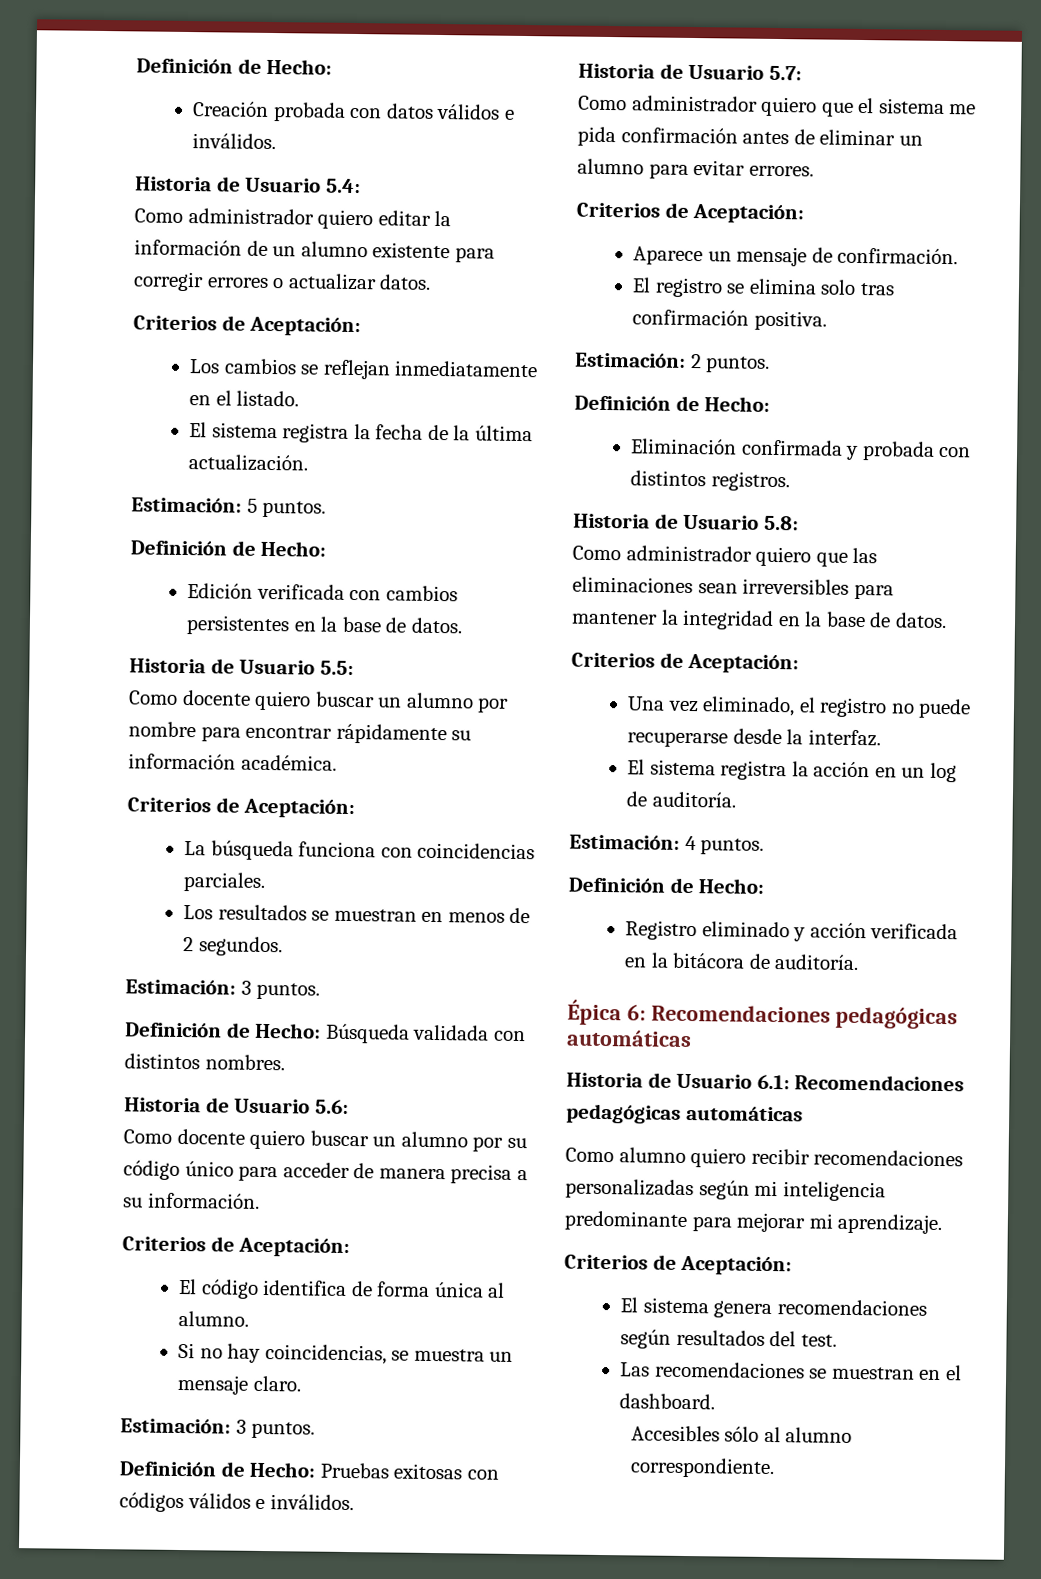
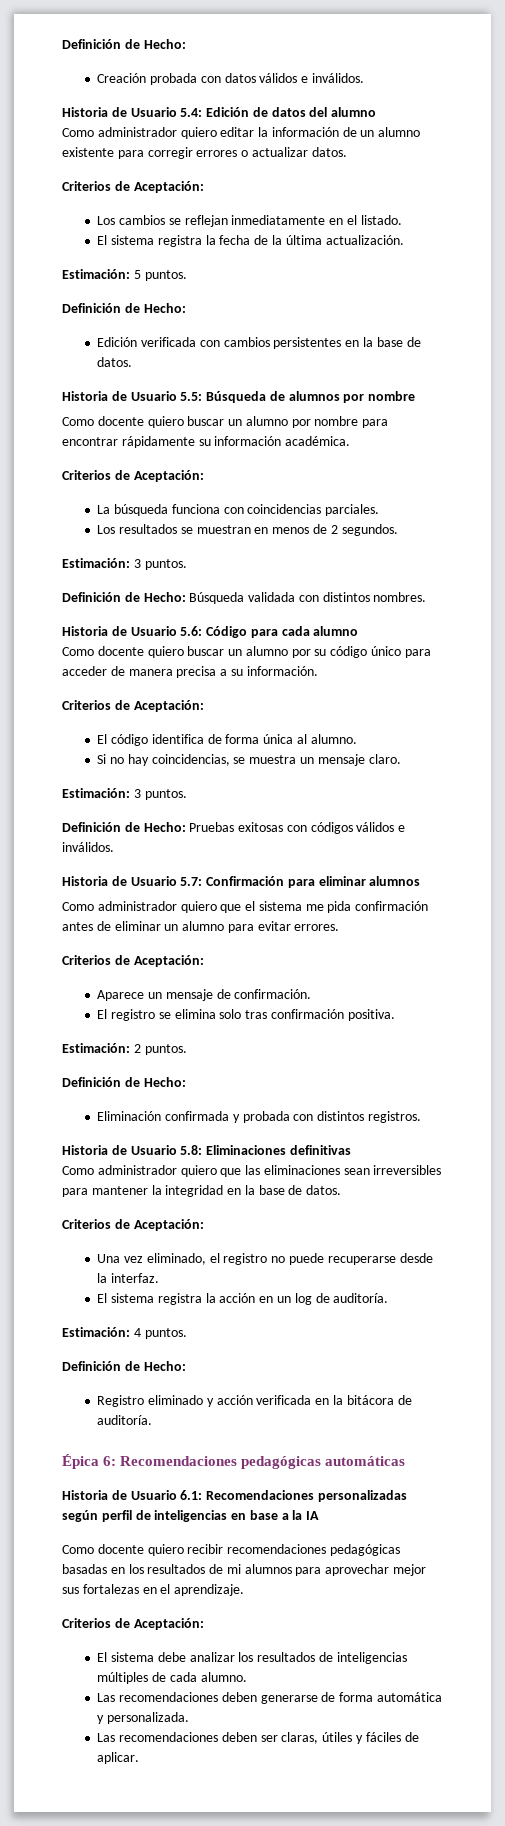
- Historia de Usuario 5.4:
+ Historia de Usuario 5.4: Edición de datos del alumno
- Historia de Usuario 5.5:
+ Historia de Usuario 5.5: Búsqueda de alumnos por nombre
- Historia de Usuario 5.6:
+ Historia de Usuario 5.6: Código para cada alumno
- Historia de Usuario 5.7:
+ Historia de Usuario 5.7: Confirmación para eliminar alumnos
- Historia de Usuario 5.8:
+ Historia de Usuario 5.8: Eliminaciones definitivas
- Historia de Usuario 6.1: Recomendaciones pedagógicas automáticas
- Como alumno quiero recibir recomendaciones personalizadas según mi inteligencia predominante para mejorar mi aprendizaje.
+ Historia de Usuario 6.1: Recomendaciones personalizadas según perfil de inteligencias en base a la IA
+ Como docente quiero recibir recomendaciones pedagógicas basadas en los resultados de mi alumnos para aprovechar mejor sus fortalezas en el aprendizaje.
- El sistema genera recomendaciones según resultados del test.
- Las recomendaciones se muestran en el dashboard.
- Accesibles sólo al alumno correspondiente.
+ El sistema debe analizar los resultados de inteligencias múltiples de cada alumno.
+ Las recomendaciones deben generarse de forma automática y personalizada.
+ Las recomendaciones deben ser claras, útiles y fáciles de aplicar.

